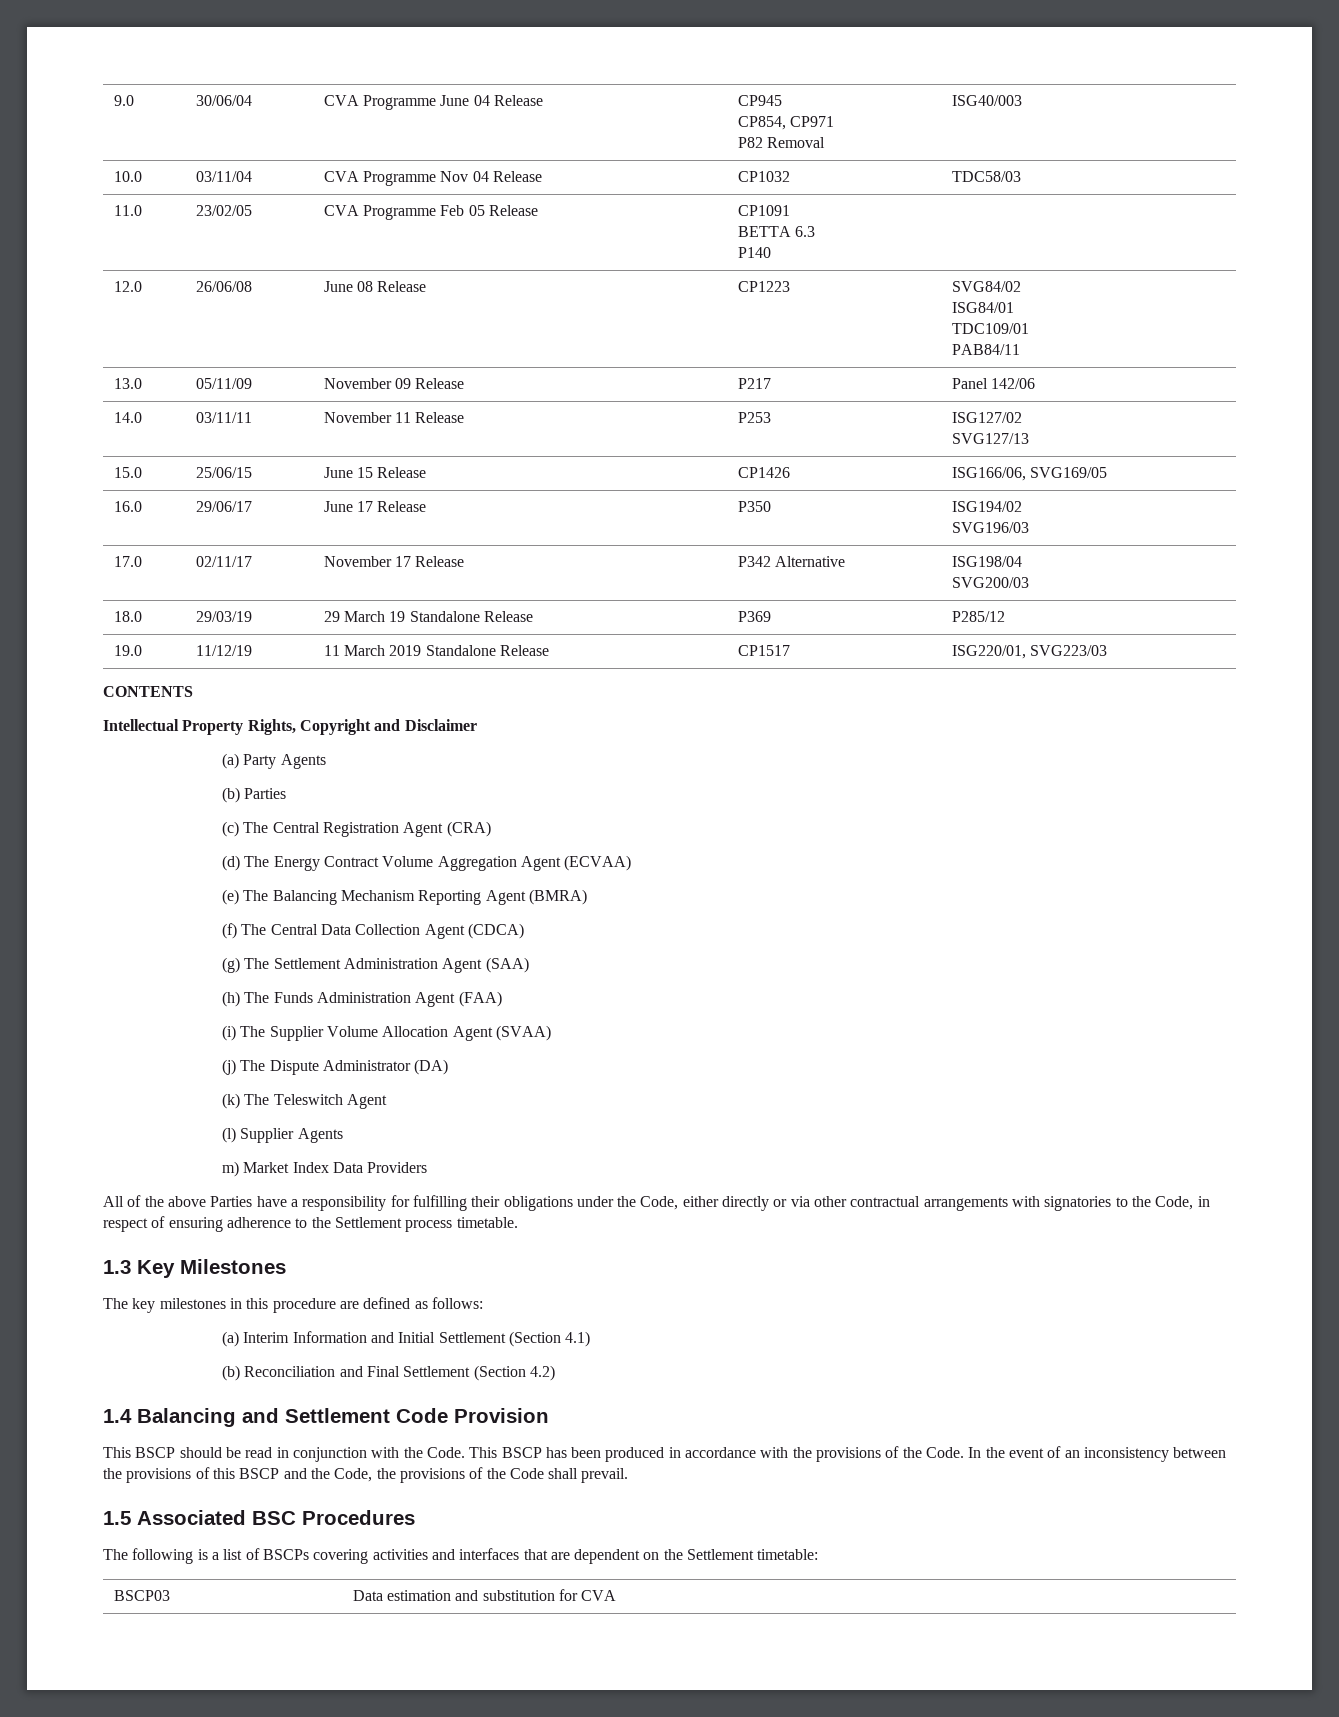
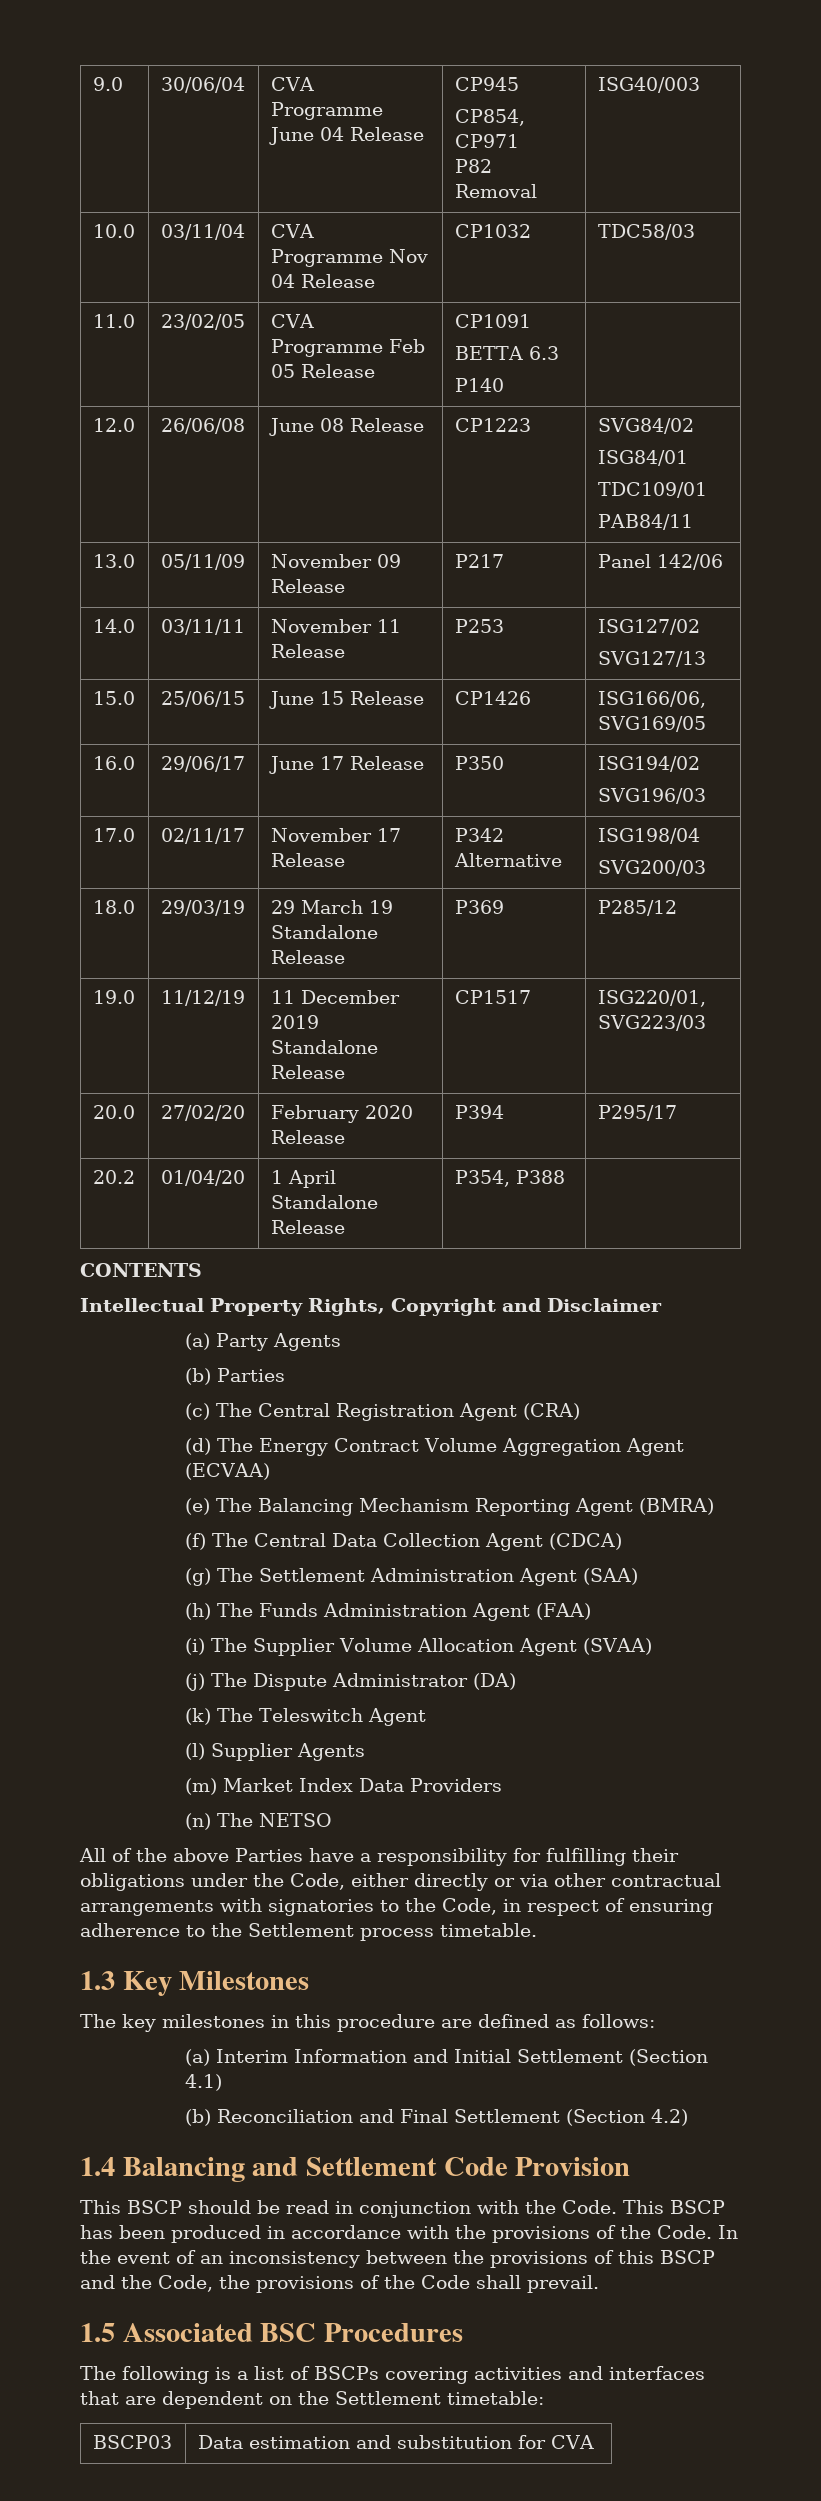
- 19.0 | 11/12/19 | 11 March 2019 Standalone Release | CP1517 | ISG220/01, SVG223/03
+ 19.0 | 11/12/19 | 11 December 2019 Standalone Release | CP1517 | ISG220/01, SVG223/03
+ 20.0 | 27/02/20 | February 2020 Release | P394 | P295/17
+ 20.2 | 01/04/20 | 1 April Standalone Release | P354, P388 |
- m) Market Index Data Providers
+ (m) Market Index Data Providers
+ (n) The NETSO

